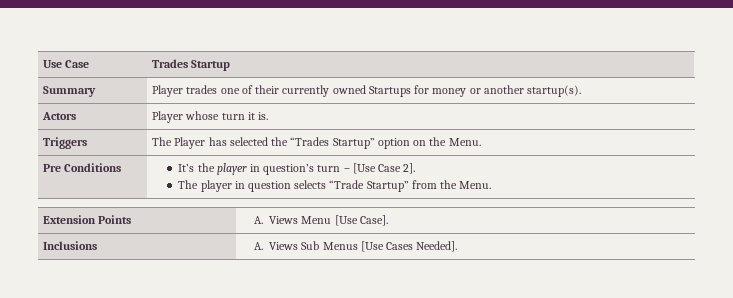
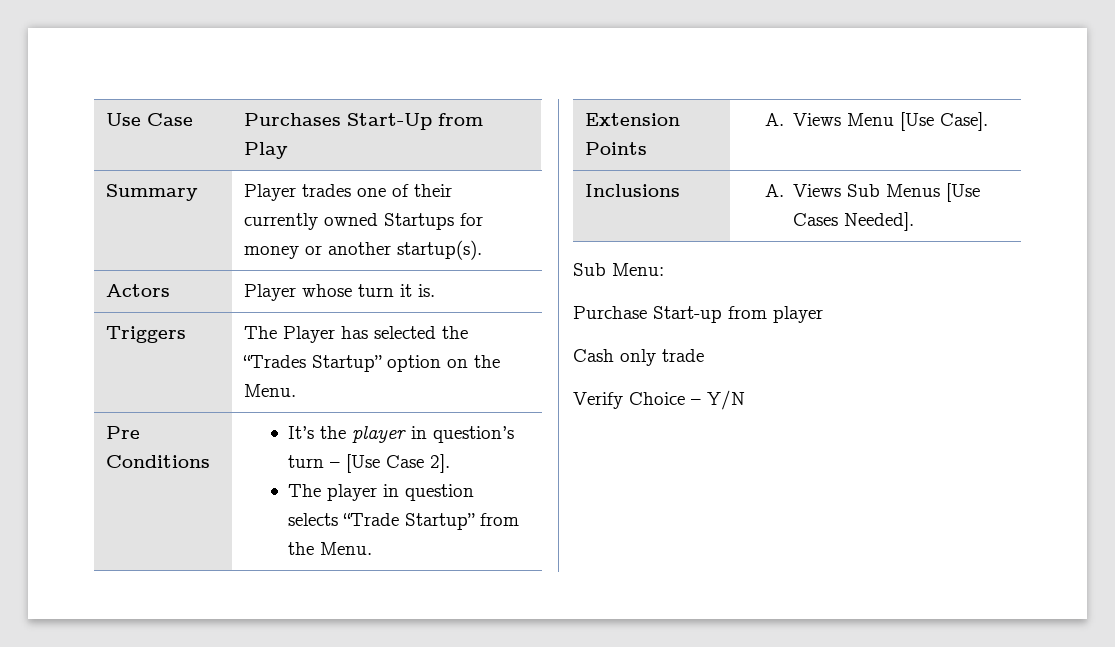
- Use Case | Trades Startup
+ Use Case | Purchases Start-Up from Play
+ Sub Menu:
+ Purchase Start-up from player
+ Cash only trade
+ Verify Choice – Y/N

